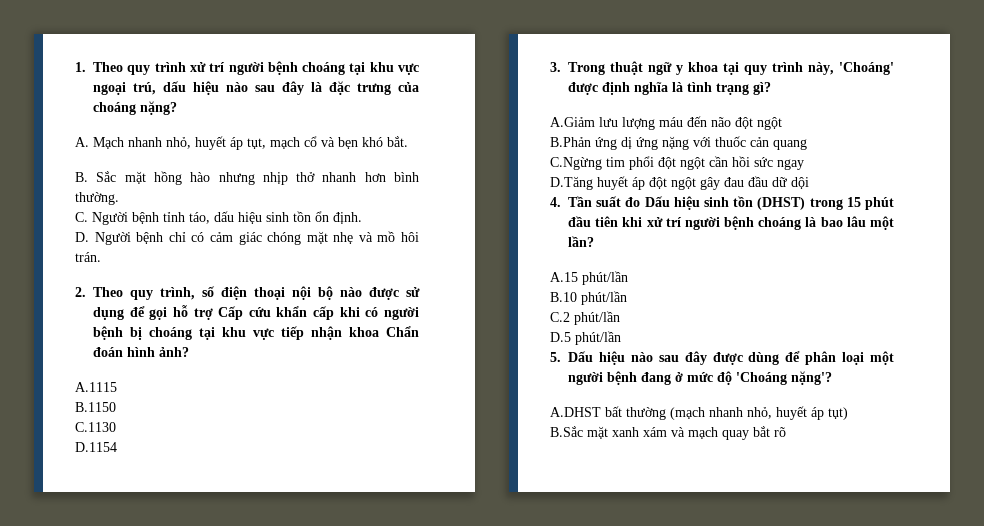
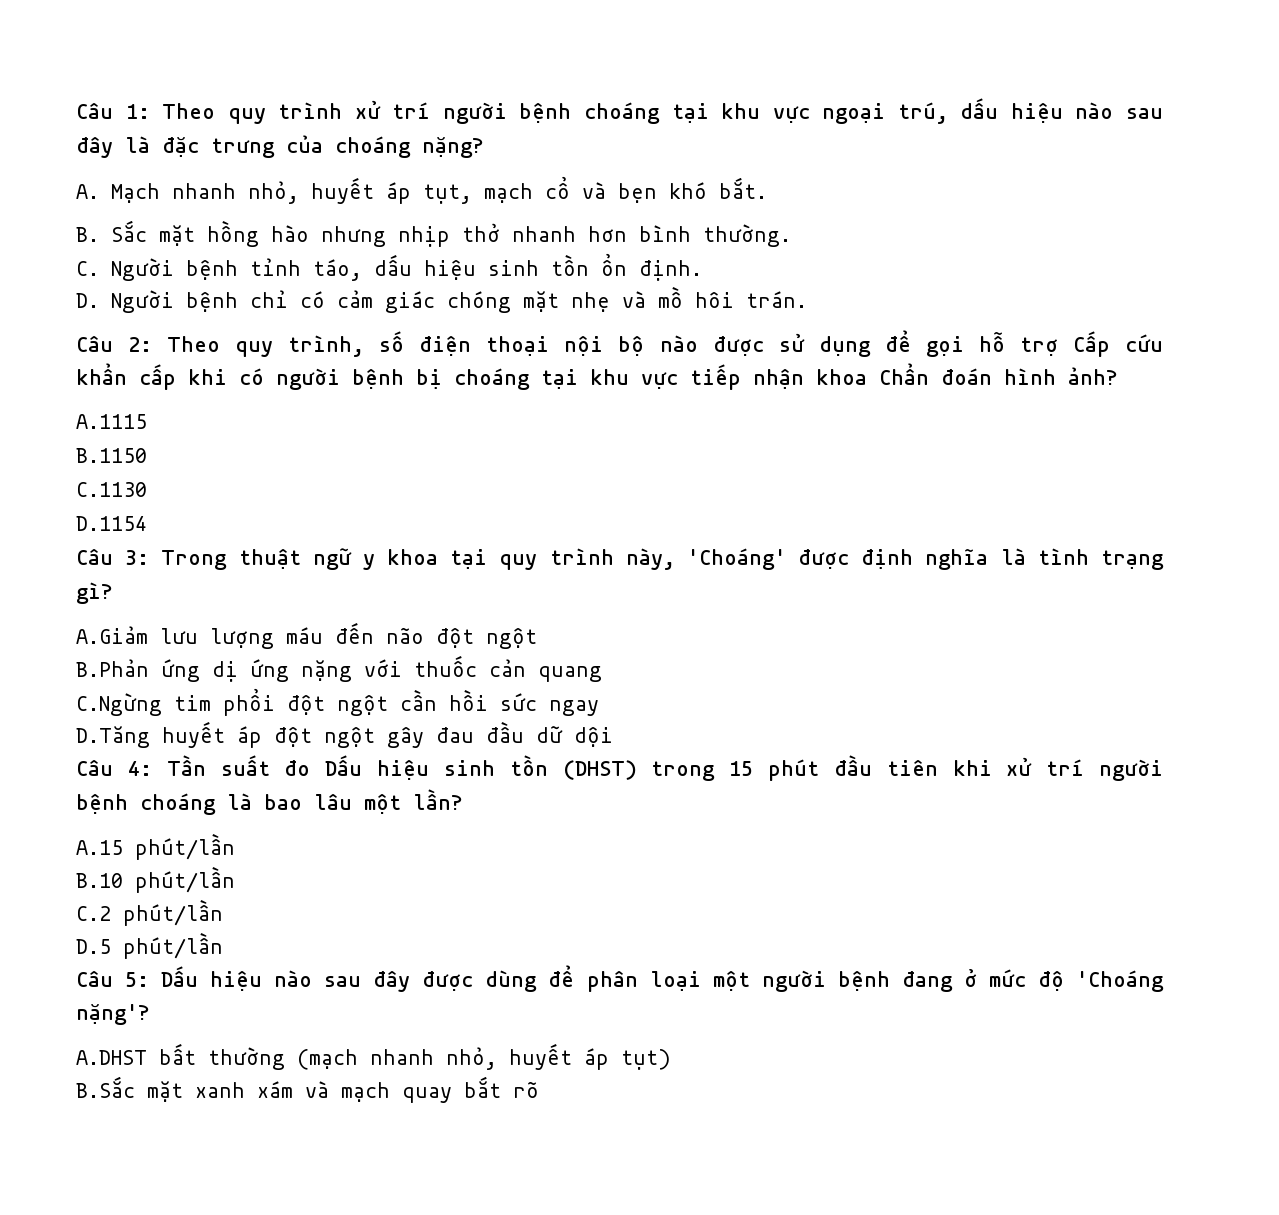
- 1. Theo quy trình xử trí người bệnh choáng tại khu vực ngoại trú, dấu hiệu nào sau đây là đặc trưng của choáng nặng?
+ Câu 1: Theo quy trình xử trí người bệnh choáng tại khu vực ngoại trú, dấu hiệu nào sau đây là đặc trưng của choáng nặng?
- 2. Theo quy trình, số điện thoại nội bộ nào được sử dụng để gọi hỗ trợ Cấp cứu khẩn cấp khi có người bệnh bị choáng tại khu vực tiếp nhận khoa Chẩn đoán hình ảnh?
+ Câu 2: Theo quy trình, số điện thoại nội bộ nào được sử dụng để gọi hỗ trợ Cấp cứu khẩn cấp khi có người bệnh bị choáng tại khu vực tiếp nhận khoa Chẩn đoán hình ảnh?
- 3. Trong thuật ngữ y khoa tại quy trình này, 'Choáng' được định nghĩa là tình trạng gì?
+ Câu 3: Trong thuật ngữ y khoa tại quy trình này, 'Choáng' được định nghĩa là tình trạng gì?
- 4. Tần suất đo Dấu hiệu sinh tồn (DHST) trong 15 phút đầu tiên khi xử trí người bệnh choáng là bao lâu một lần?
+ Câu 4: Tần suất đo Dấu hiệu sinh tồn (DHST) trong 15 phút đầu tiên khi xử trí người bệnh choáng là bao lâu một lần?
- 5. Dấu hiệu nào sau đây được dùng để phân loại một người bệnh đang ở mức độ 'Choáng nặng'?
+ Câu 5: Dấu hiệu nào sau đây được dùng để phân loại một người bệnh đang ở mức độ 'Choáng nặng'?

